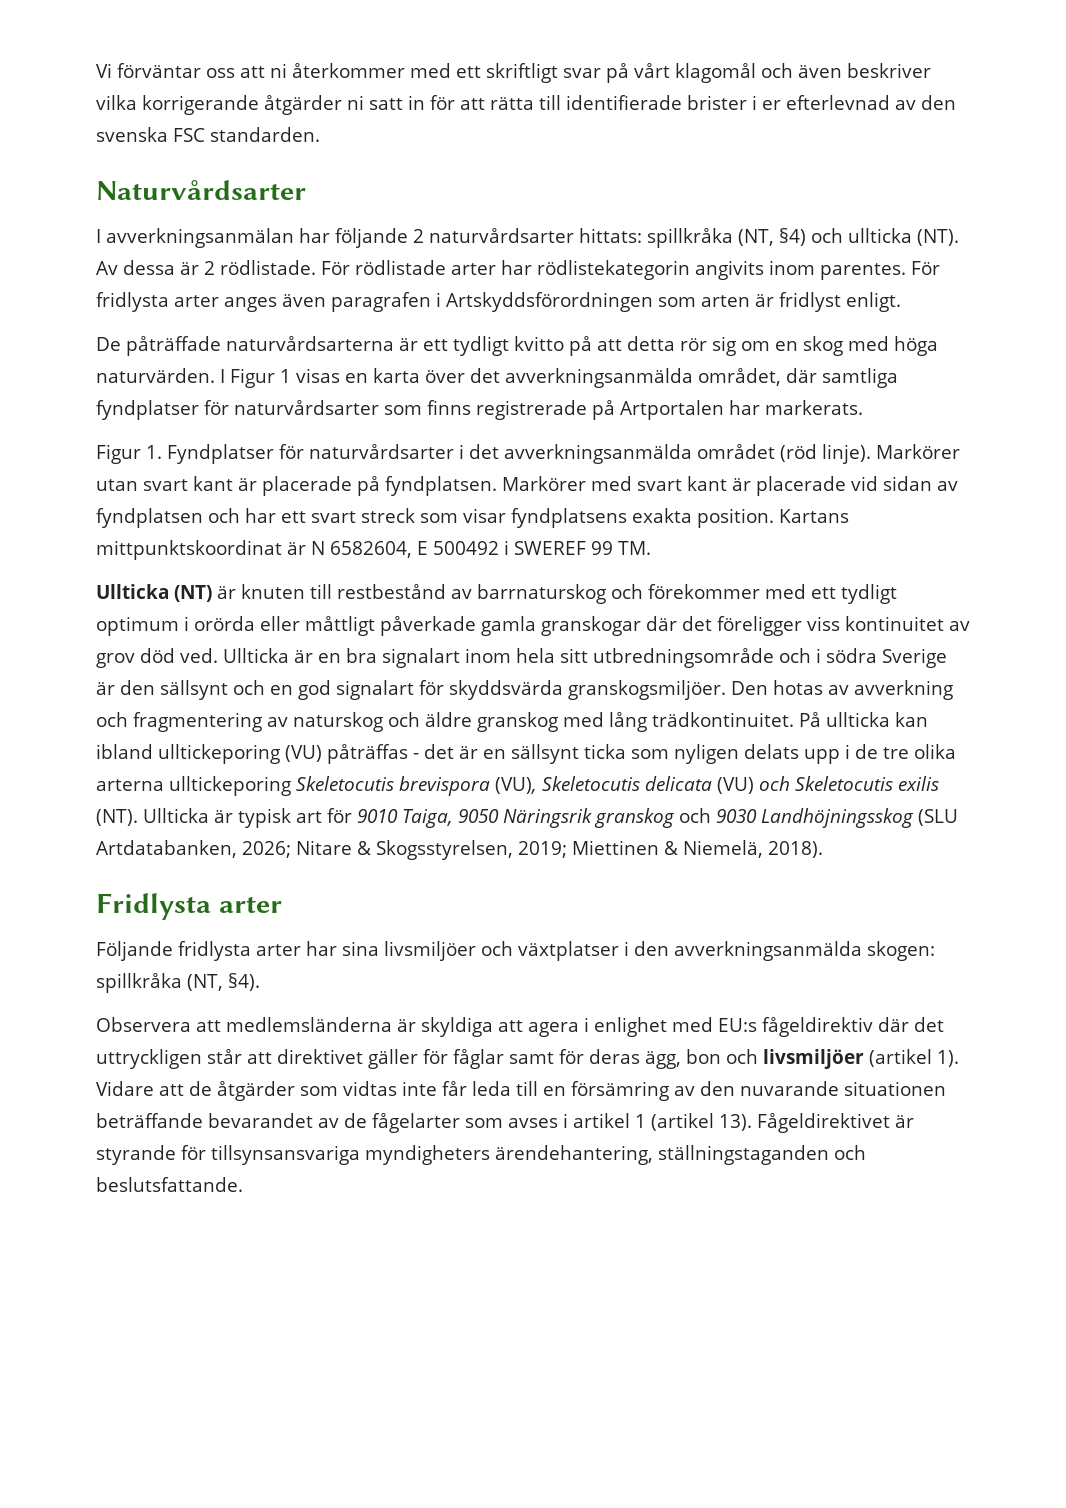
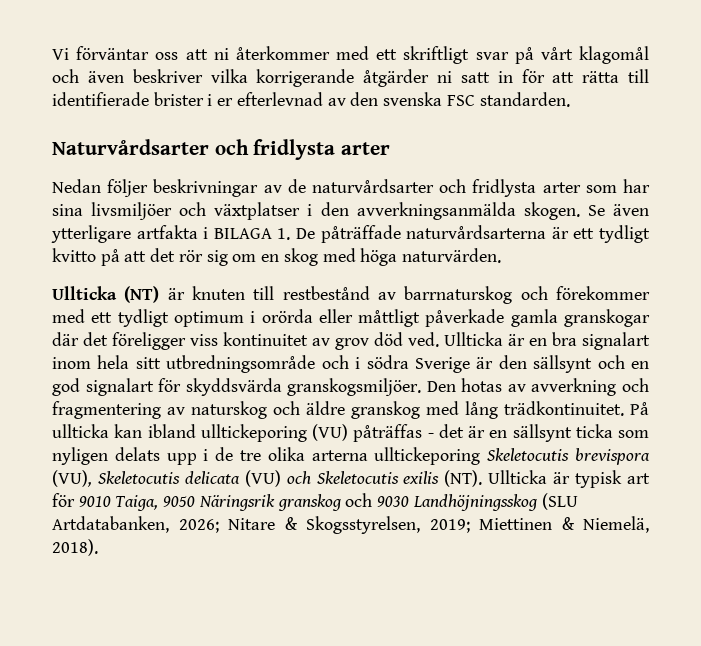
- Naturvårdsarter
- I avverkningsanmälan har följande 2 naturvårdsarter hittats: spillkråka (NT, §4) och ullticka (NT). Av dessa är 2 rödlistade. För rödlistade arter har rödlistekategorin angivits inom parentes. För fridlysta arter anges även paragrafen i Artskyddsförordningen som arten är fridlyst enligt.
- De påträffade naturvårdsarterna är ett tydligt kvitto på att detta rör sig om en skog med höga naturvärden. I Figur 1 visas en karta över det avverkningsanmälda området, där samtliga fyndplatser för naturvårdsarter som finns registrerade på Artportalen har markerats.
- Figur 1. Fyndplatser för naturvårdsarter i det avverkningsanmälda området (röd linje). Markörer utan svart kant är placerade på fyndplatsen. Markörer med svart kant är placerade vid sidan av fyndplatsen och har ett svart streck som visar fyndplatsens exakta position. Kartans mittpunktskoordinat är N 6582604, E 500492 i SWEREF 99 TM.
+ Naturvårdsarter och fridlysta arter
+ Nedan följer beskrivningar av de naturvårdsarter och fridlysta arter som har sina livsmiljöer och växtplatser i den avverkningsanmälda skogen. Se även ytterligare artfakta i BILAGA 1. De påträffade naturvårdsarterna är ett tydligt kvitto på att det rör sig om en skog med höga naturvärden.
- Fridlysta arter
- Följande fridlysta arter har sina livsmiljöer och växtplatser i den avverkningsanmälda skogen: spillkråka (NT, §4).
- Observera att medlemsländerna är skyldiga att agera i enlighet med EU:s fågeldirektiv där det uttryckligen står att direktivet gäller för fåglar samt för deras ägg, bon och livsmiljöer (artikel 1). Vidare att de åtgärder som vidtas inte får leda till en försämring av den nuvarande situationen beträffande bevarandet av de fågelarter som avses i artikel 1 (artikel 13). Fågeldirektivet är styrande för tillsynsansvariga myndigheters ärendehantering, ställningstaganden och beslutsfattande.

